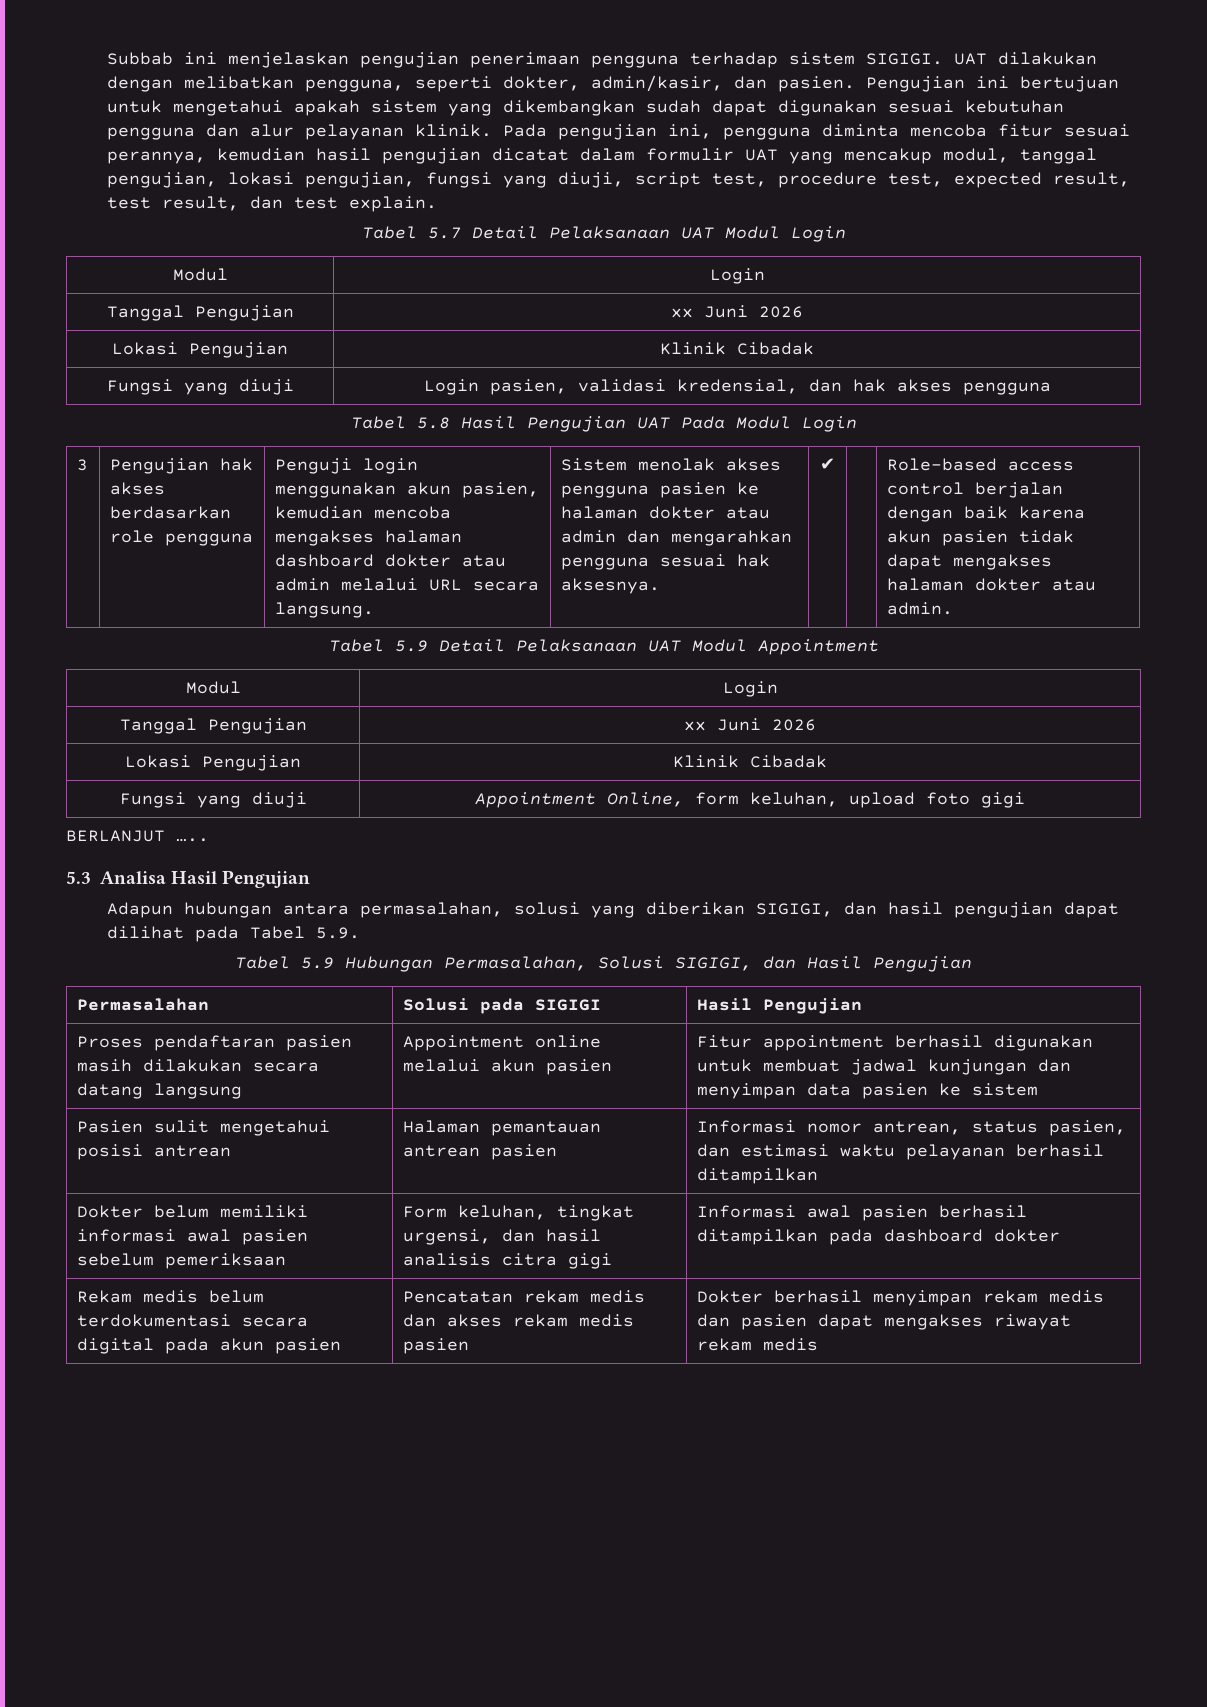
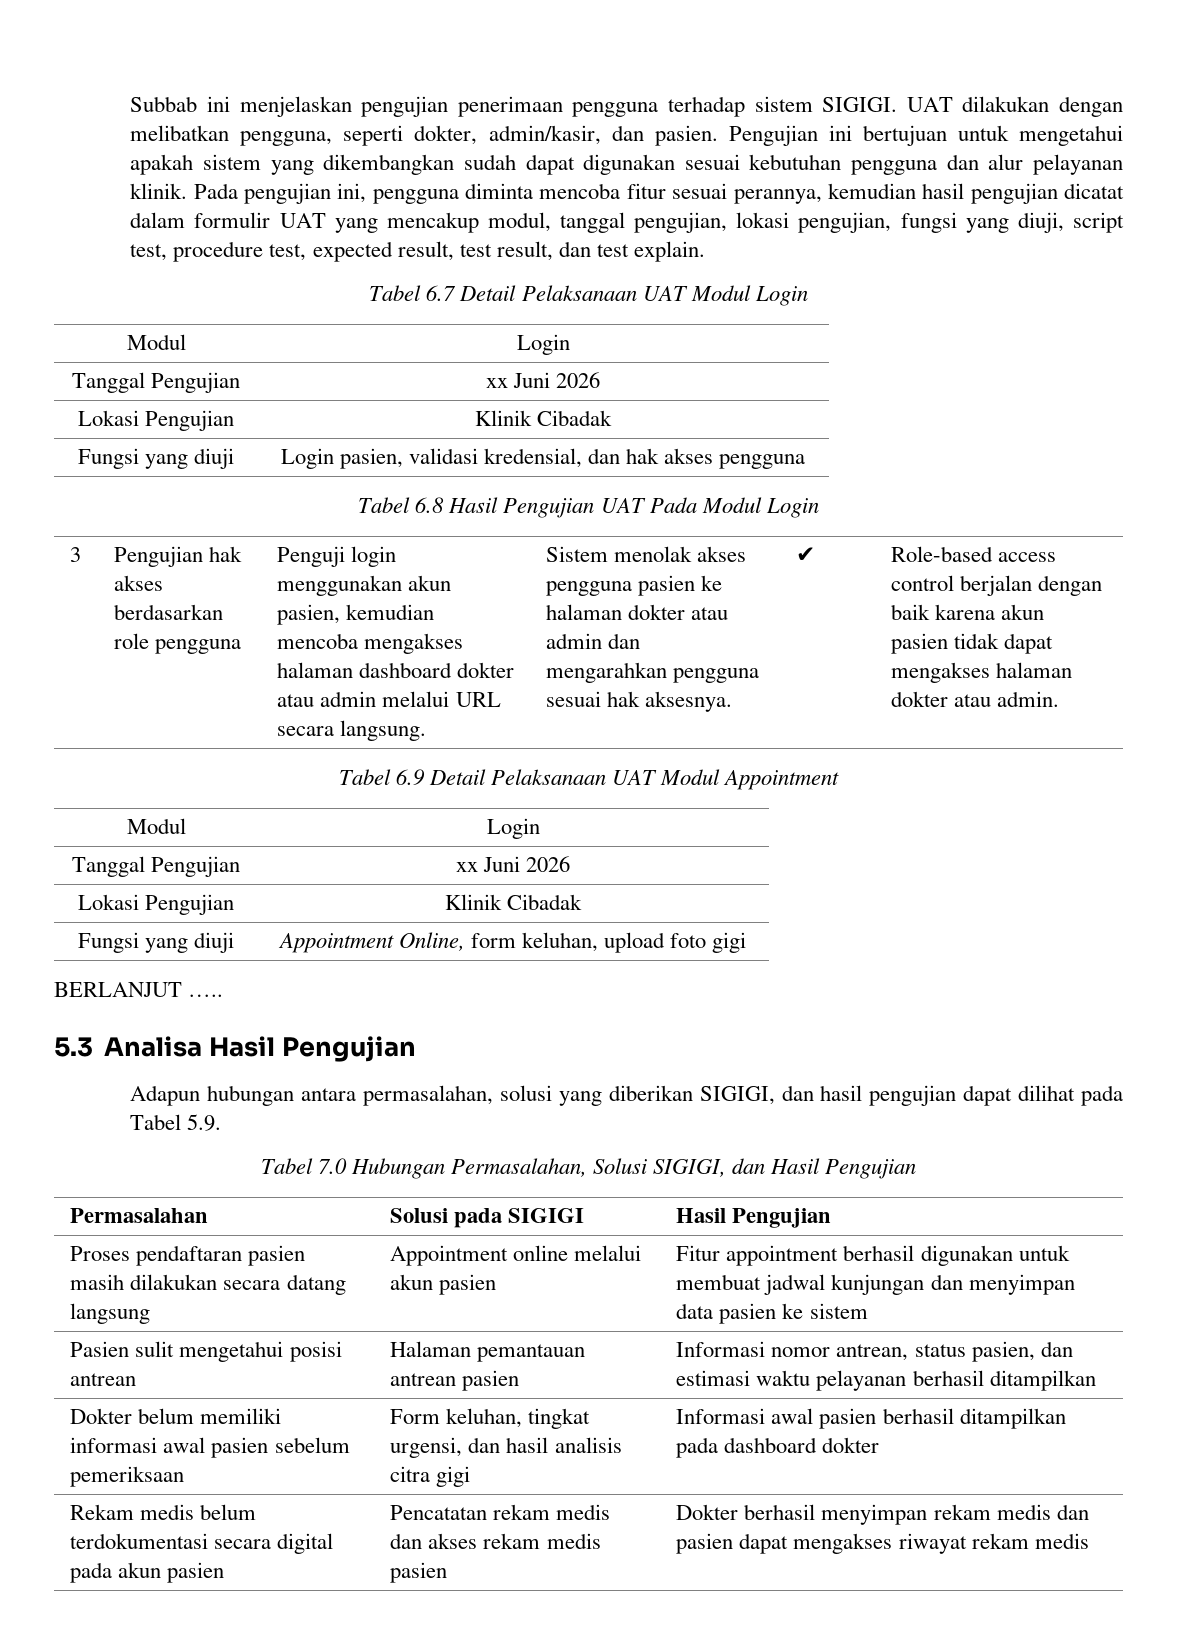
- Tabel 5.7 Detail Pelaksanaan UAT Modul Login
+ Tabel 6.7 Detail Pelaksanaan UAT Modul Login
- Tabel 5.8 Hasil Pengujian UAT Pada Modul Login
+ Tabel 6.8 Hasil Pengujian UAT Pada Modul Login
- Tabel 5.9 Detail Pelaksanaan UAT Modul Appointment
+ Tabel 6.9 Detail Pelaksanaan UAT Modul Appointment
- Tabel 5.9 Hubungan Permasalahan, Solusi SIGIGI, dan Hasil Pengujian
+ Tabel 7.0 Hubungan Permasalahan, Solusi SIGIGI, dan Hasil Pengujian

